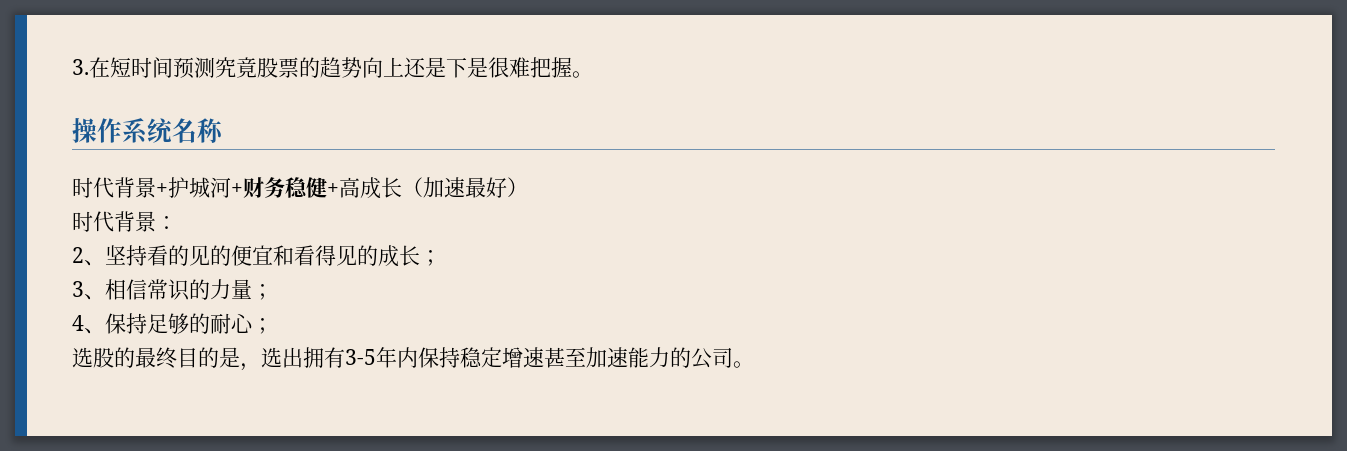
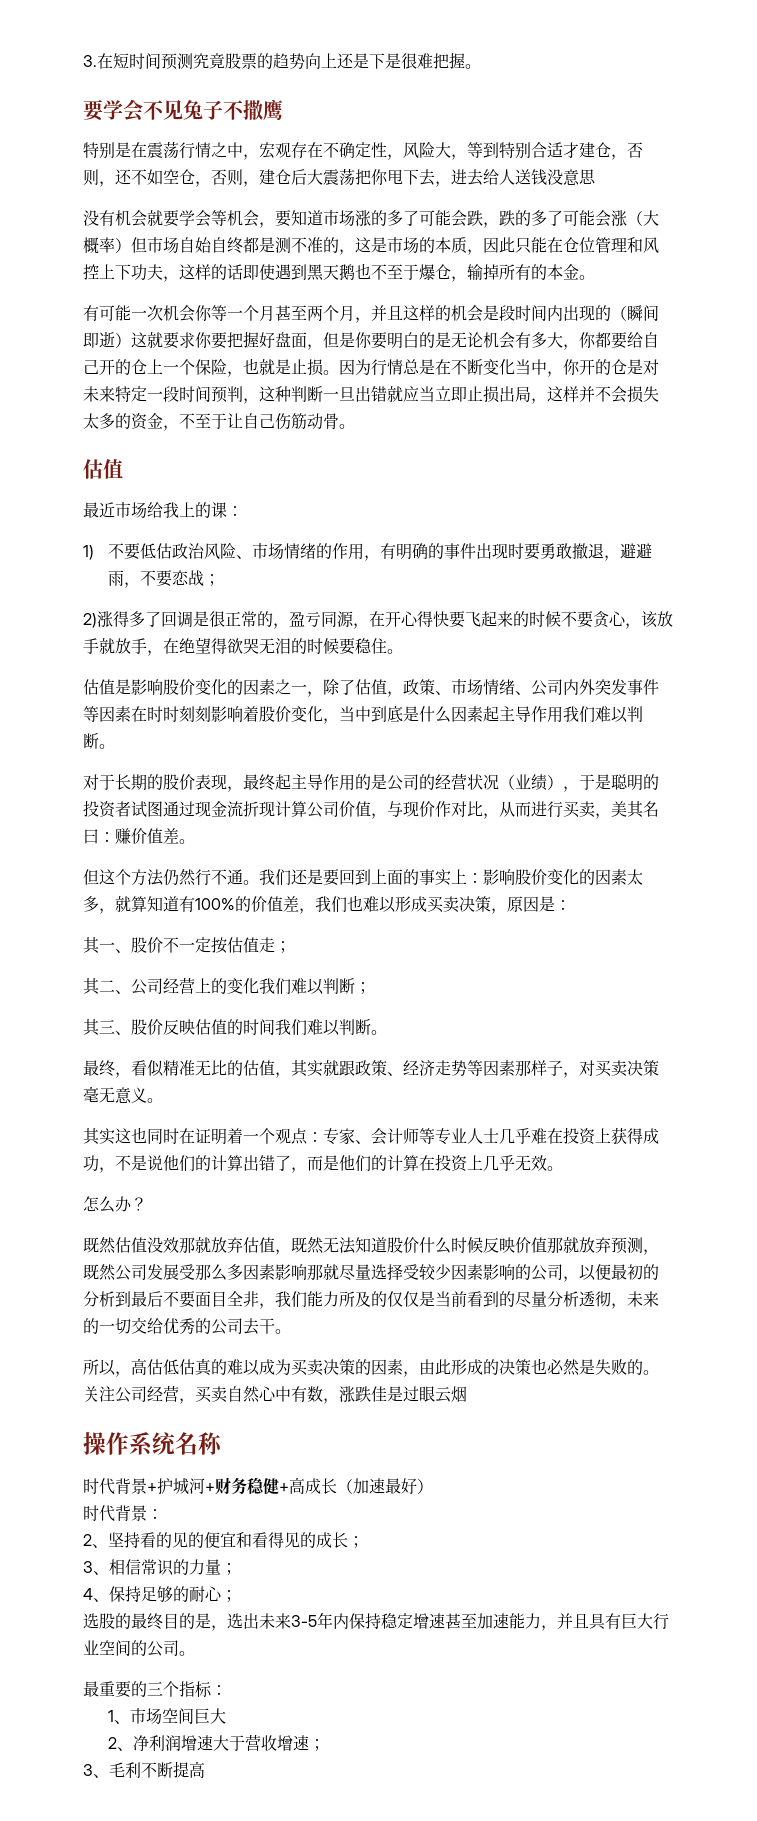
+ 要学会不见兔子不撒鹰
+ 特别是在震荡行情之中，宏观存在不确定性，风险大，等到特别合适才建仓，否则，还不如空仓，否则，建仓后大震荡把你甩下去，进去给人送钱没意思
+ 没有机会就要学会等机会，要知道市场涨的多了可能会跌，跌的多了可能会涨（大概率）但市场自始自终都是测不准的，这是市场的本质，因此只能在仓位管理和风控上下功夫，这样的话即使遇到黑天鹅也不至于爆仓，输掉所有的本金。
+ 有可能一次机会你等一个月甚至两个月，并且这样的机会是段时间内出现的（瞬间即逝）这就要求你要把握好盘面，但是你要明白的是无论机会有多大，你都要给自己开的仓上一个保险，也就是止损。因为行情总是在不断变化当中，你开的仓是对未来特定一段时间预判，这种判断一旦出错就应当立即止损出局，这样并不会损失太多的资金，不至于让自己伤筋动骨。
+ 估值
+ 最近市场给我上的课：
+ 1)不要低估政治风险、市场情绪的作用，有明确的事件出现时要勇敢撤退，避避雨，不要恋战；
+ 2)涨得多了回调是很正常的，盈亏同源，在开心得快要飞起来的时候不要贪心，该放手就放手，在绝望得欲哭无泪的时候要稳住。
+ 估值是影响股价变化的因素之一，除了估值，政策、市场情绪、公司内外突发事件等因素在时时刻刻影响着股价变化，当中到底是什么因素起主导作用我们难以判断。
+ 对于长期的股价表现，最终起主导作用的是公司的经营状况（业绩），于是聪明的投资者试图通过现金流折现计算公司价值，与现价作对比，从而进行买卖，美其名曰：赚价值差。
+ 但这个方法仍然行不通。我们还是要回到上面的事实上：影响股价变化的因素太多，就算知道有100%的价值差，我们也难以形成买卖决策，原因是：
+ 其一、股价不一定按估值走；
+ 其二、公司经营上的变化我们难以判断；
+ 其三、股价反映估值的时间我们难以判断。
+ 最终，看似精准无比的估值，其实就跟政策、经济走势等因素那样子，对买卖决策毫无意义。
+ 其实这也同时在证明着一个观点：专家、会计师等专业人士几乎难在投资上获得成功，不是说他们的计算出错了，而是他们的计算在投资上几乎无效。
+ 怎么办？
+ 既然估值没效那就放弃估值，既然无法知道股价什么时候反映价值那就放弃预测，既然公司发展受那么多因素影响那就尽量选择受较少因素影响的公司，以便最初的分析到最后不要面目全非，我们能力所及的仅仅是当前看到的尽量分析透彻，未来的一切交给优秀的公司去干。
+ 所以，高估低估真的难以成为买卖决策的因素，由此形成的决策也必然是失败的。关注公司经营，买卖自然心中有数，涨跌佳是过眼云烟
- 选股的最终目的是，选出拥有3-5年内保持稳定增速甚至加速能力的公司。
+ 选股的最终目的是，选出未来3-5年内保持稳定增速甚至加速能力，并且具有巨大行业空间的公司。
+ 最重要的三个指标：
+ 1、市场空间巨大
+ 2、净利润增速大于营收增速；
+ 3、毛利不断提高

